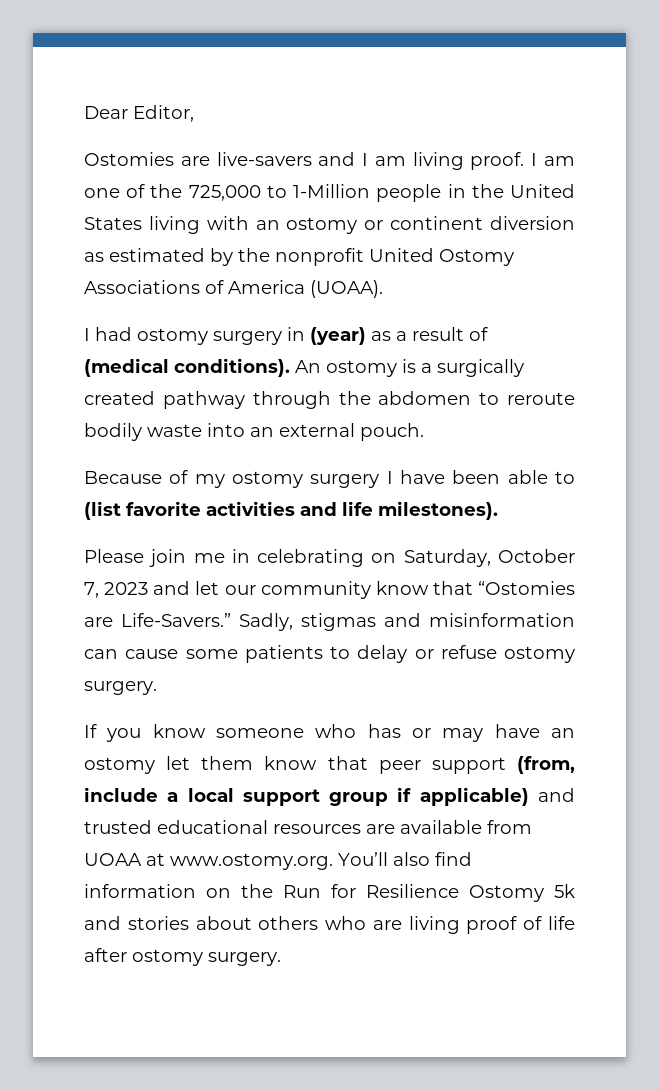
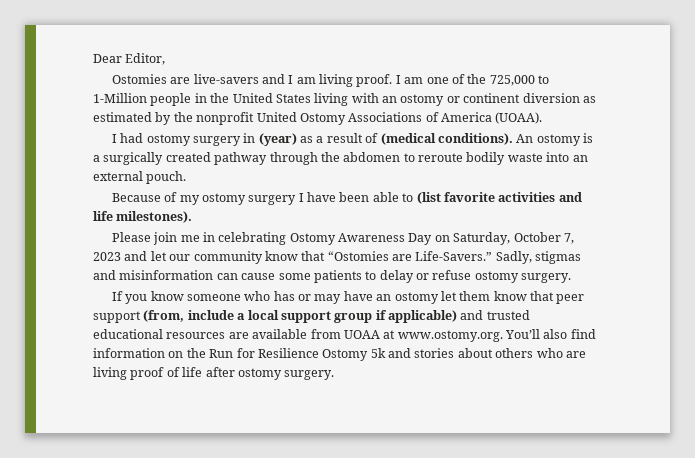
- Please join me in celebrating on Saturday, October 7, 2023 and let our community know that “Ostomies are Life-Savers.”
+ Please join me in celebrating Ostomy Awareness Day on Saturday, October 7, 2023 and let our community know that “Ostomies are Life-Savers.”

